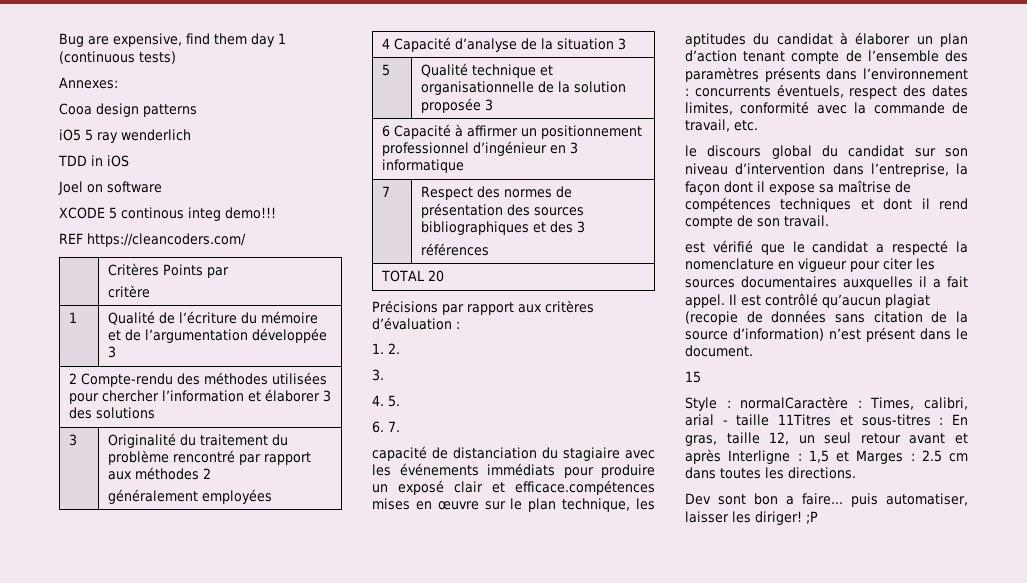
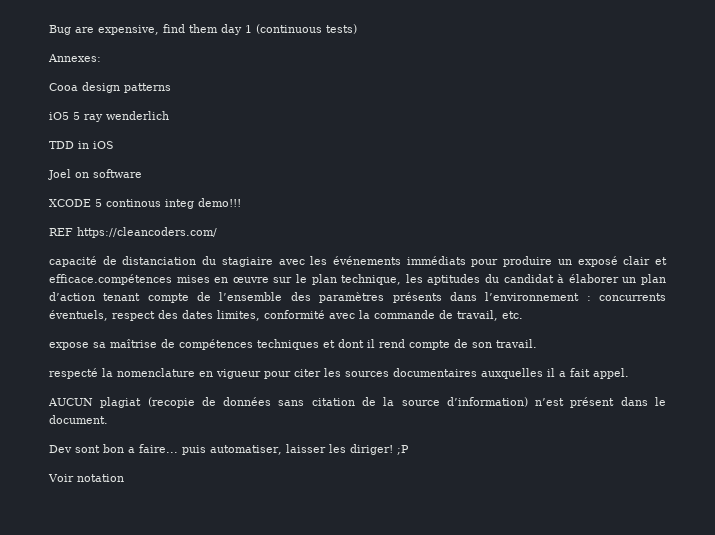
- | Critères Points par
- critère
- 1 | Qualité de l’écriture du mémoire et de l’argumentation développée 3
- 2 Compte-rendu des méthodes utilisées pour chercher l’information et élaborer 3 des solutions
- 3 | Originalité du traitement du problème rencontré par rapport aux méthodes 2
- généralement employées
- 4 Capacité d’analyse de la situation 3
- 5 | Qualité technique et organisationnelle de la solution proposée 3
- 6 Capacité à affirmer un positionnement professionnel d’ingénieur en 3 informatique
- 7 | Respect des normes de présentation des sources bibliographiques et des 3
- références
- TOTAL 20
- Précisions par rapport aux critères d’évaluation :
- 1. 2.
- 3.
- 4. 5.
- 6. 7.
- le discours global du candidat sur son niveau d’intervention dans l’entreprise, la façon dont il expose sa maîtrise de compétences techniques et dont il rend compte de son travail.
+ expose sa maîtrise de compétences techniques et dont il rend compte de son travail.
- est vérifié que le candidat a respecté la nomenclature en vigueur pour citer les sources documentaires auxquelles il a fait appel. Il est contrôlé qu’aucun plagiat (recopie de données sans citation de la source d’information) n’est présent dans le document.
+ respecté la nomenclature en vigueur pour citer les sources documentaires auxquelles il a fait appel.
+ AUCUN plagiat (recopie de données sans citation de la source d’information) n’est présent dans le document.
- 15
- Style : normalCaractère : Times, calibri, arial - taille 11Titres et sous-titres : En gras, taille 12, un seul retour avant et après Interligne : 1,5 et Marges : 2.5 cm dans toutes les directions.
+ Voir notation

